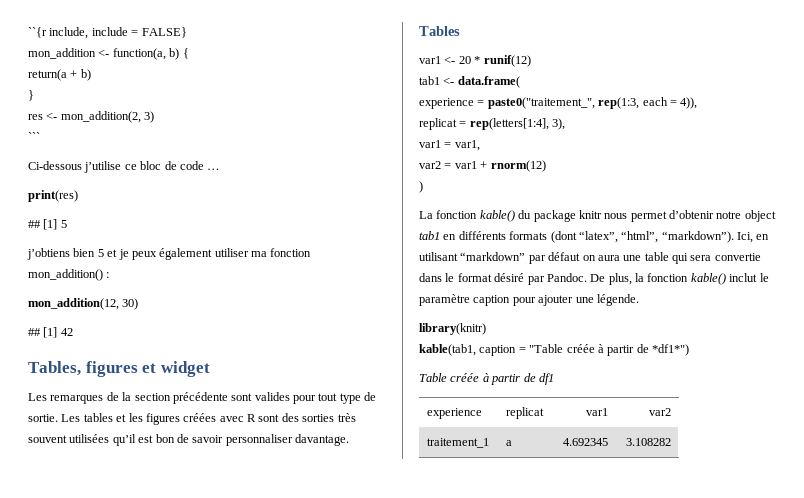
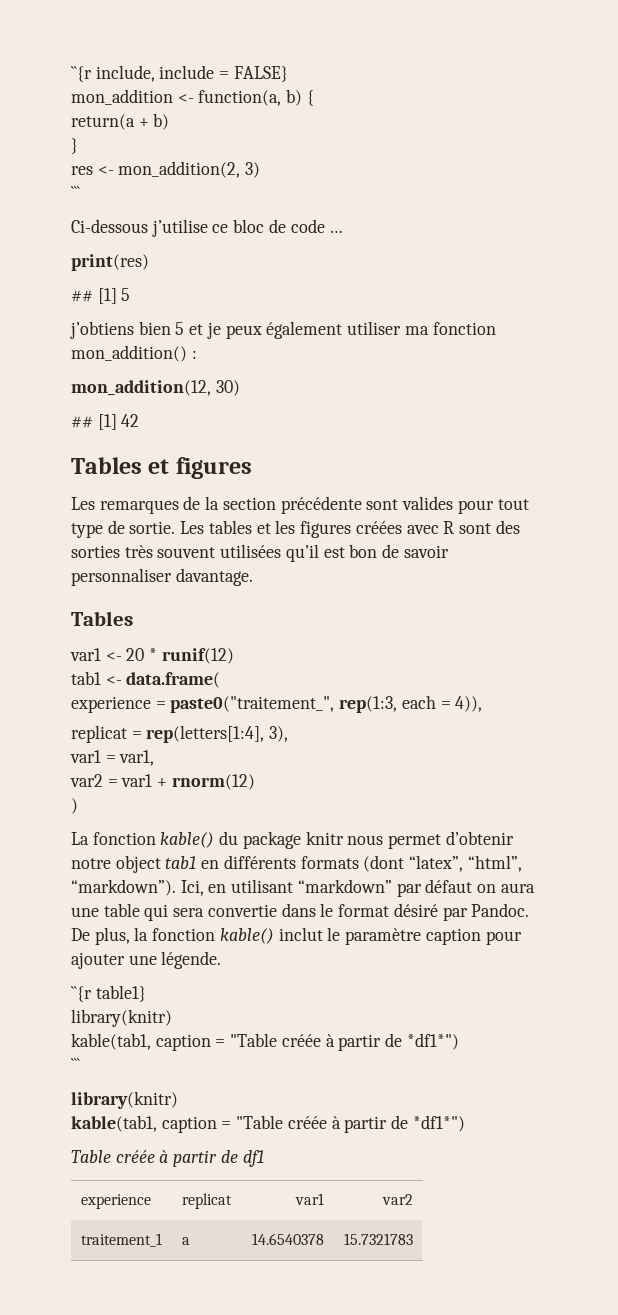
- Tables, figures et widget
+ Tables et figures
+ ``{r table1}
+ library(knitr)
+ kable(tab1, caption = "Table créée à partir de *df1*")
+ ```
- traitement_1 | a | 4.692345 | 3.108282
+ traitement_1 | a | 14.6540378 | 15.7321783

